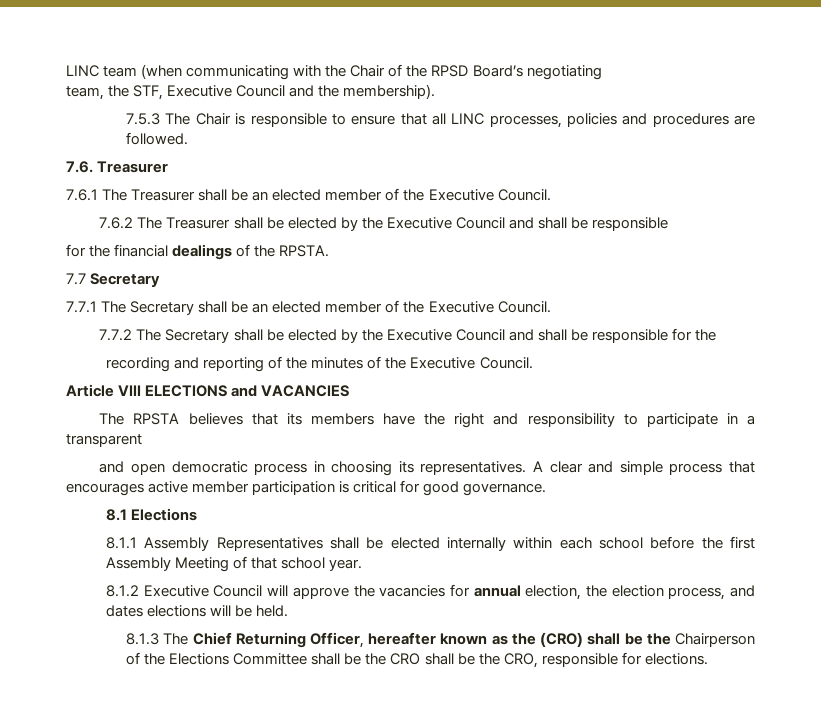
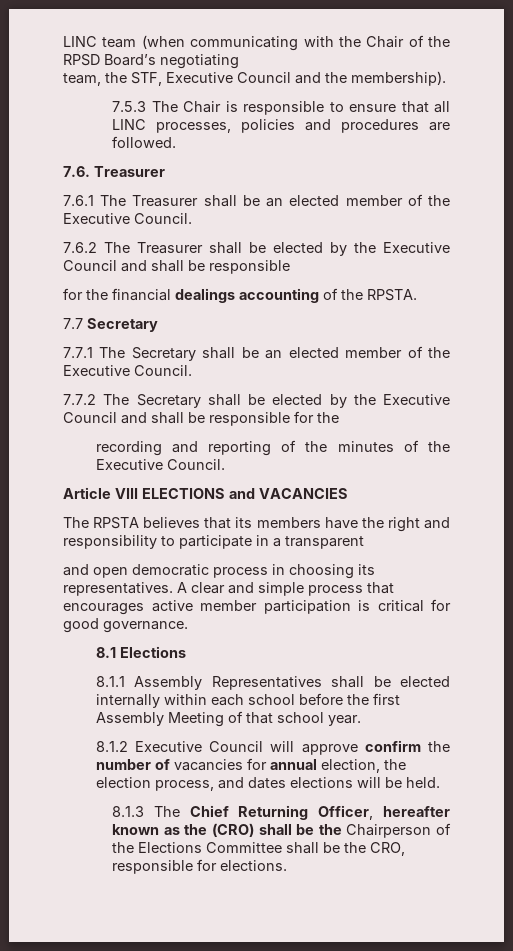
- for the financial dealings of the RPSTA.
+ for the financial dealings accounting of the RPSTA.
- 8.1.2 Executive Council will approve the vacancies for annual election, the election process, and dates elections will be held.
+ 8.1.2 Executive Council will approve confirm the number of vacancies for annual election, the election process, and dates elections will be held.
- 8.1.3 The Chief Returning Officer, hereafter known as the (CRO) shall be the Chairperson of the Elections Committee shall be the CRO shall be the CRO, responsible for elections.
+ 8.1.3 The Chief Returning Officer, hereafter known as the (CRO) shall be the Chairperson of the Elections Committee shall be the CRO, responsible for elections.

